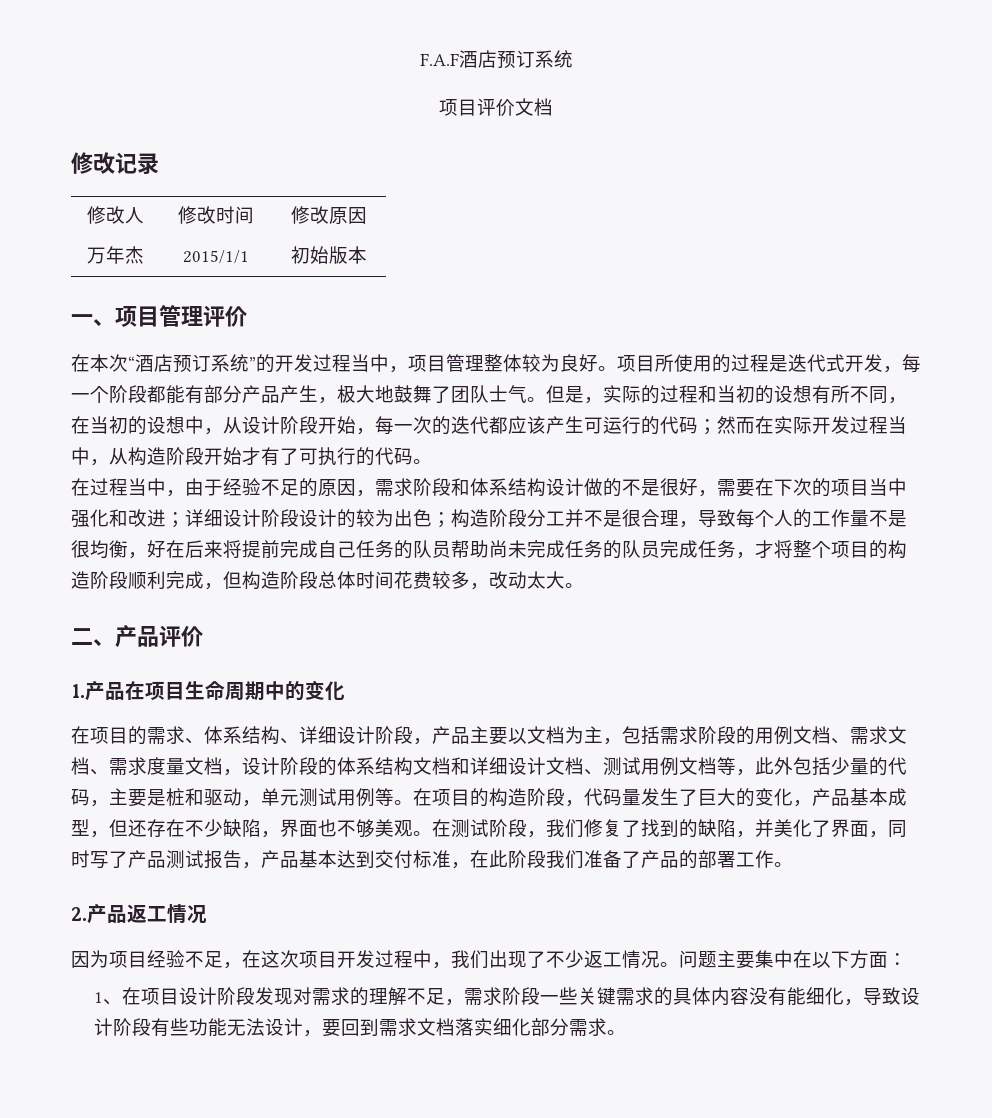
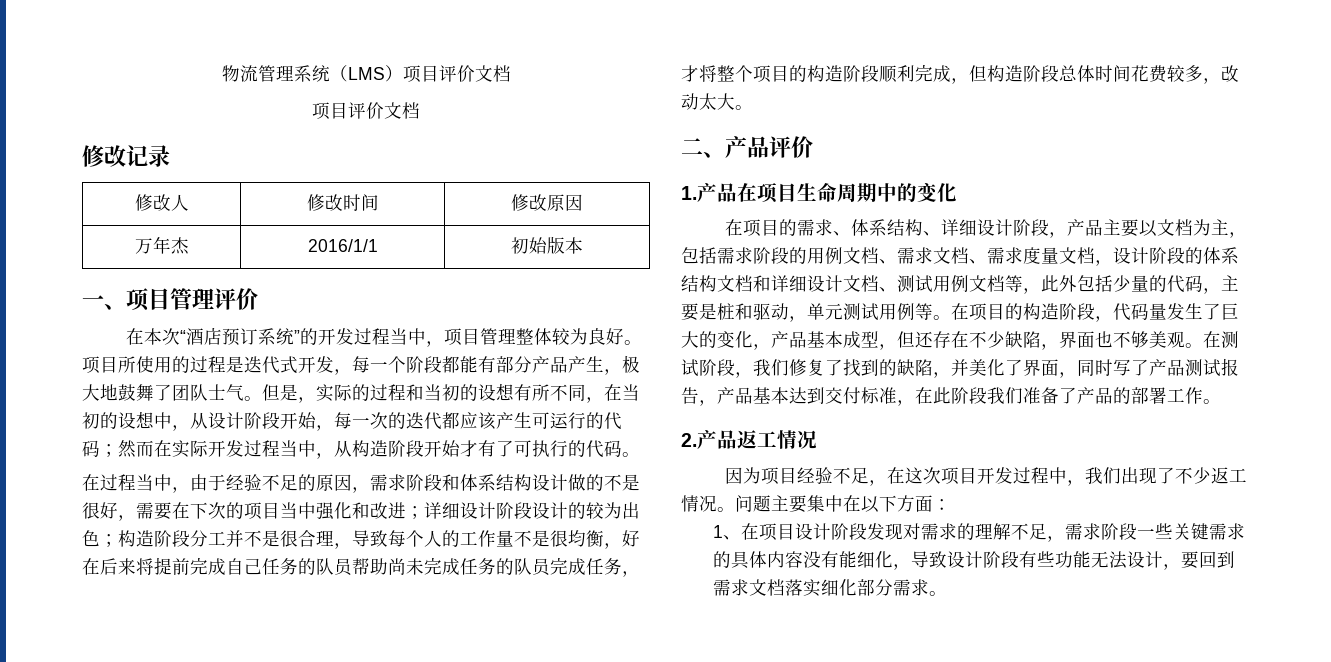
- F.A.F酒店预订系统
+ 物流管理系统（LMS）项目评价文档
- 万年杰 | 2015/1/1 | 初始版本
+ 万年杰 | 2016/1/1 | 初始版本

